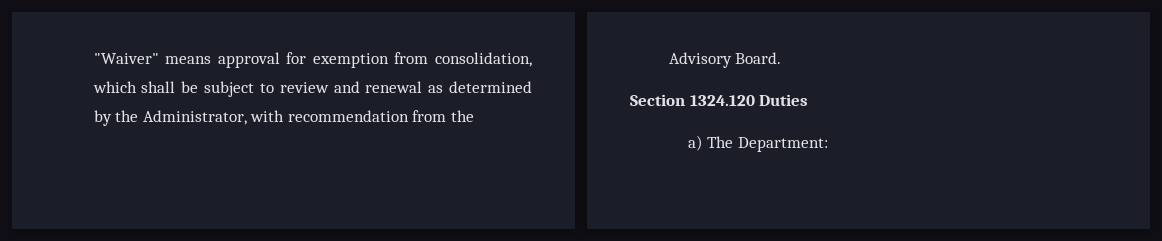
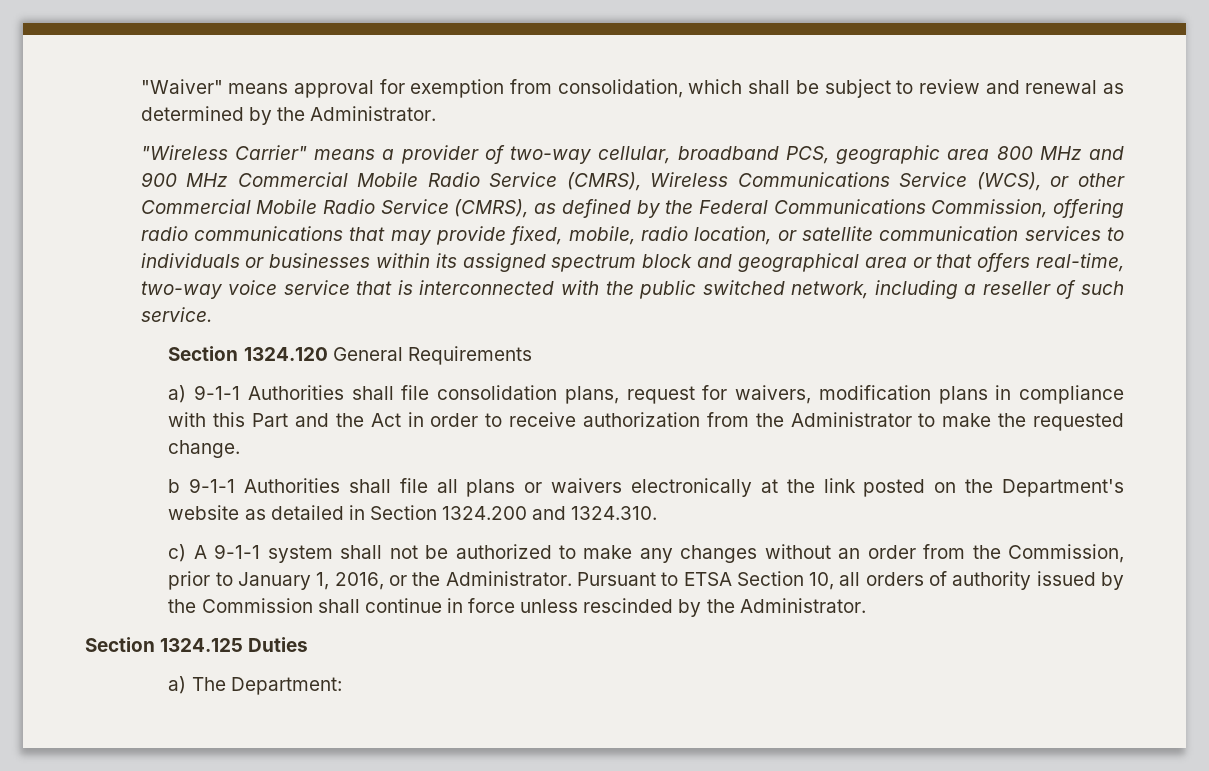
- "Waiver" means approval for exemption from consolidation, which shall be subject to review and renewal as determined by the Administrator, with recommendation from the Advisory Board.
- Section 1324.120 Duties
+ "Waiver" means approval for exemption from consolidation, which shall be subject to review and renewal as determined by the Administrator.
+ "Wireless Carrier" means a provider of two-way cellular, broadband PCS, geographic area 800 MHz and 900 MHz Commercial Mobile Radio Service (CMRS), Wireless Communications Service (WCS), or other Commercial Mobile Radio Service (CMRS), as defined by the Federal Communications Commission, offering radio communications that may provide fixed, mobile, radio location, or satellite communication services to individuals or businesses within its assigned spectrum block and geographical area or that offers real-time, two-way voice service that is interconnected with the public switched network, including a reseller of such service.
+ Section 1324.120 General Requirements
+ a) 9-1-1 Authorities shall file consolidation plans, request for waivers, modification plans in compliance with this Part and the Act in order to receive authorization from the Administrator to make the requested change.
+ b 9-1-1 Authorities shall file all plans or waivers electronically at the link posted on the Department's website as detailed in Section 1324.200 and 1324.310.
+ c) A 9-1-1 system shall not be authorized to make any changes without an order from the Commission, prior to January 1, 2016, or the Administrator. Pursuant to ETSA Section 10, all orders of authority issued by the Commission shall continue in force unless rescinded by the Administrator.
+ Section 1324.125 Duties

